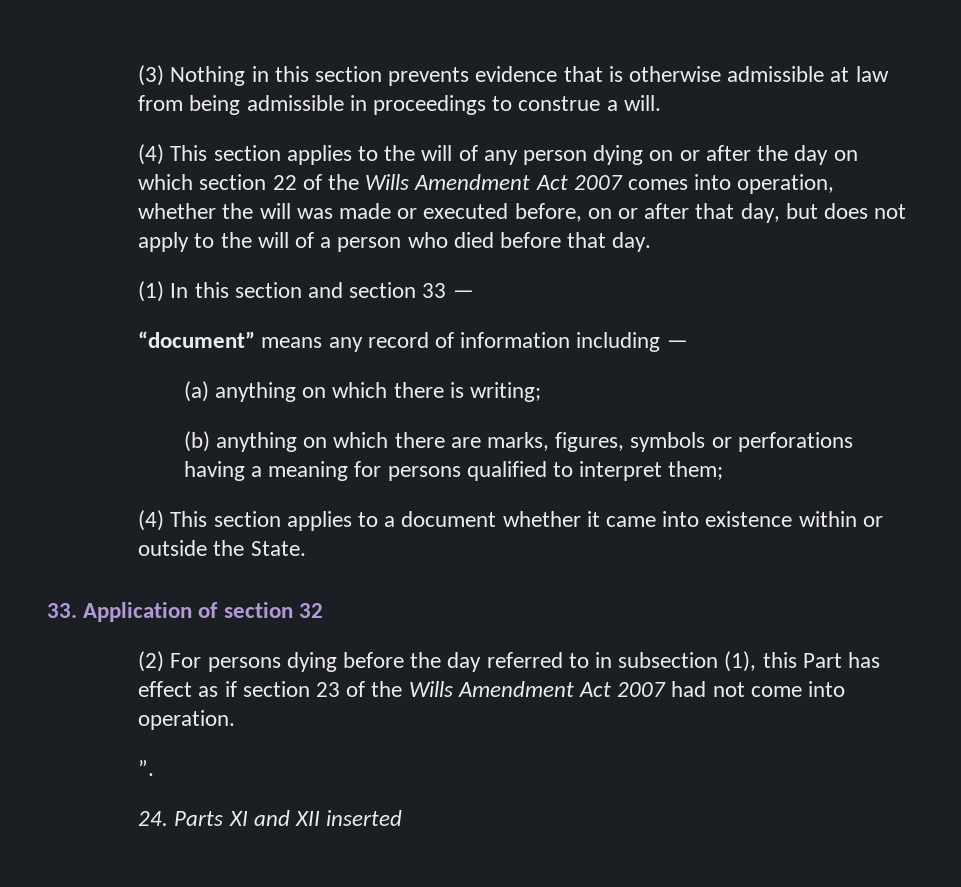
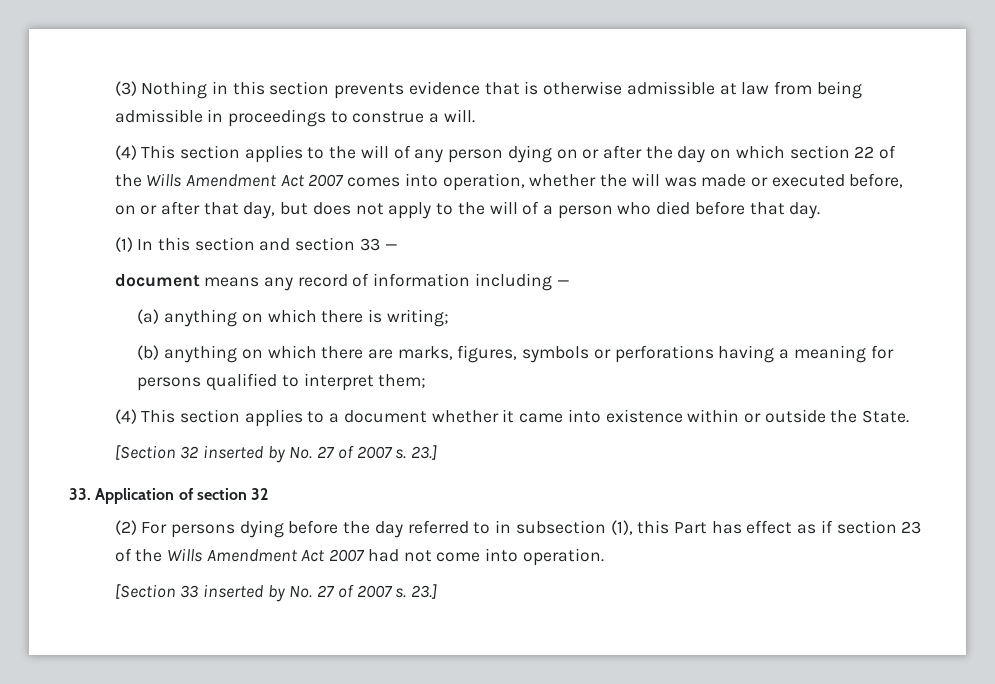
- “document” means any record of information including —
+ document means any record of information including —
+ [Section 32 inserted by No. 27 of 2007 s. 23.]
- ”.
- 24. Parts XI and XII inserted
+ [Section 33 inserted by No. 27 of 2007 s. 23.]

